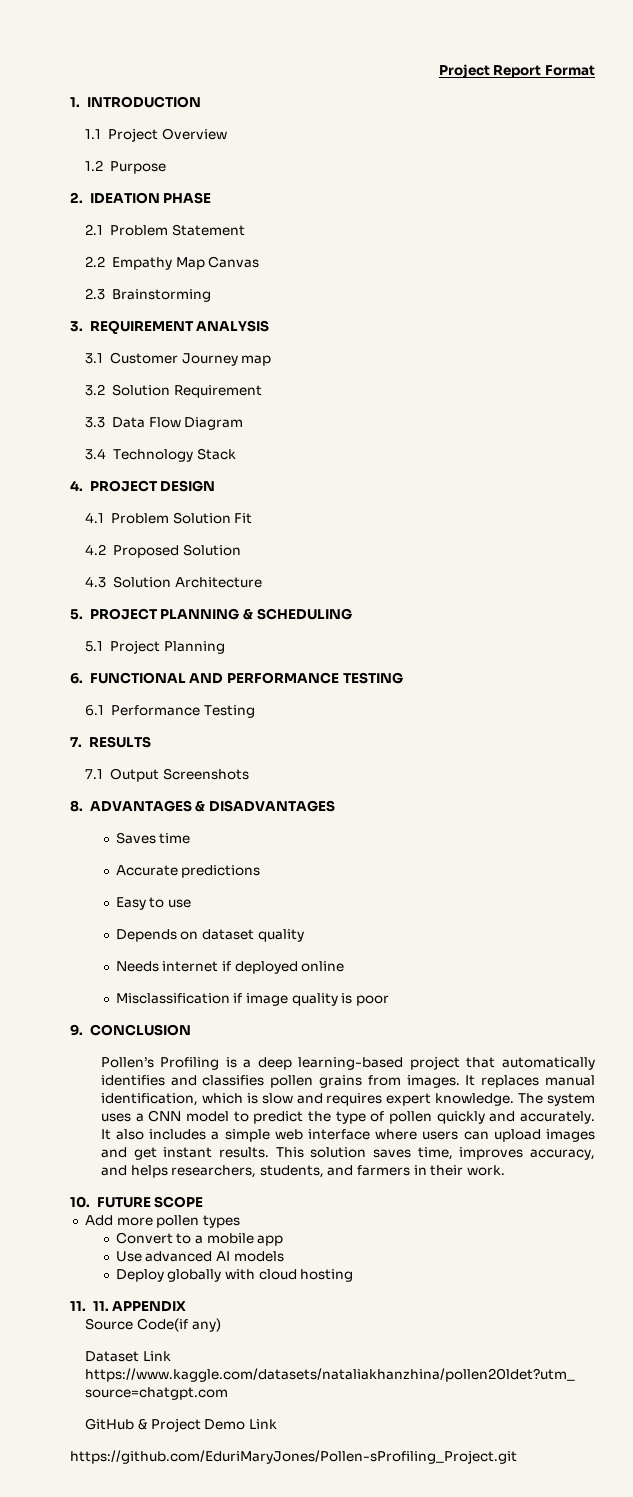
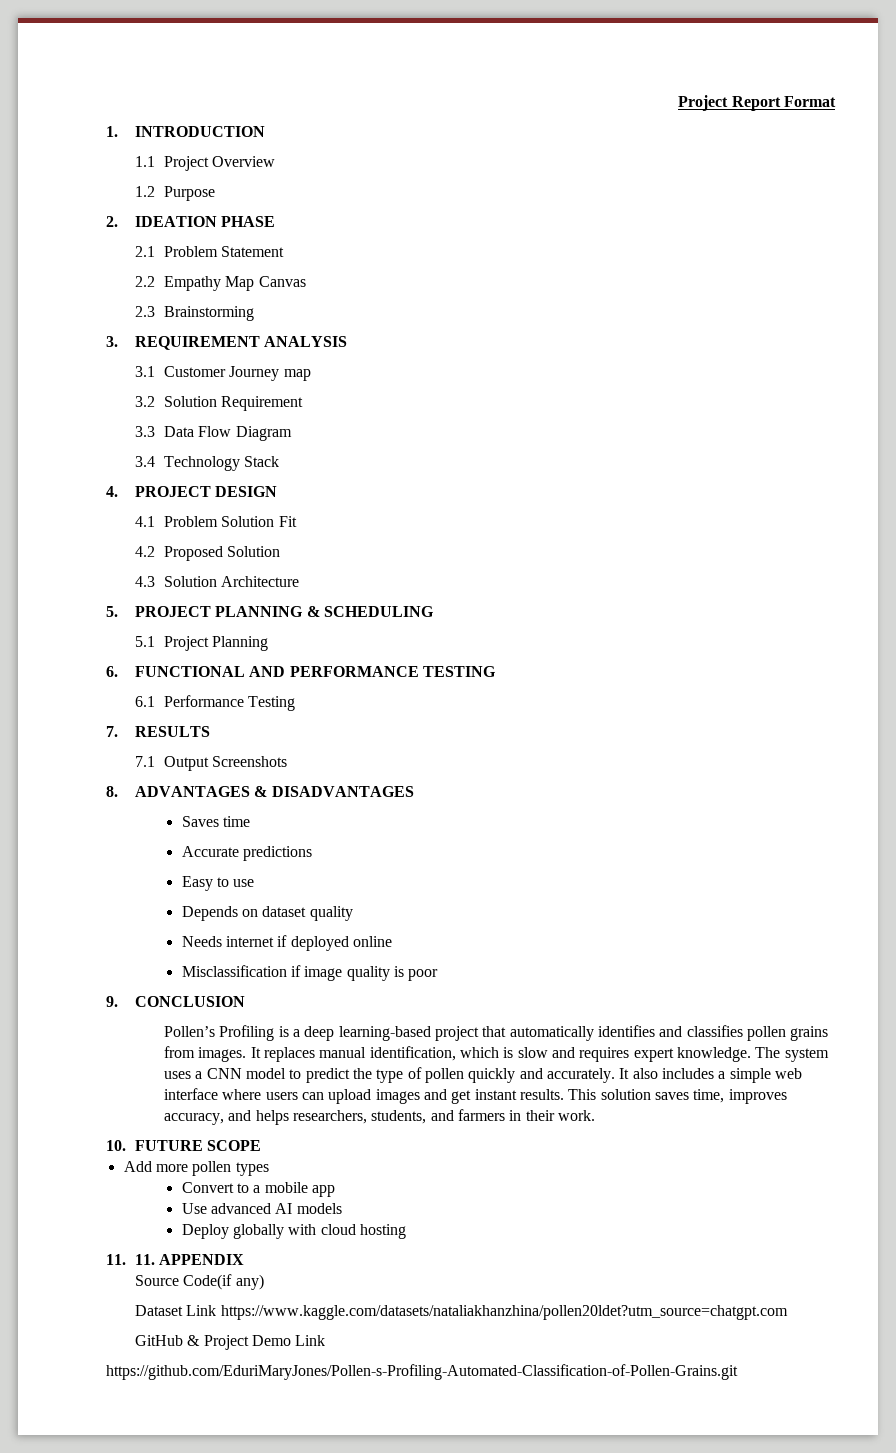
- https://github.com/EduriMaryJones/Pollen-sProfiling_Project.git
+ https://github.com/EduriMaryJones/Pollen-s-Profiling-Automated-Classification-of-Pollen-Grains.git

